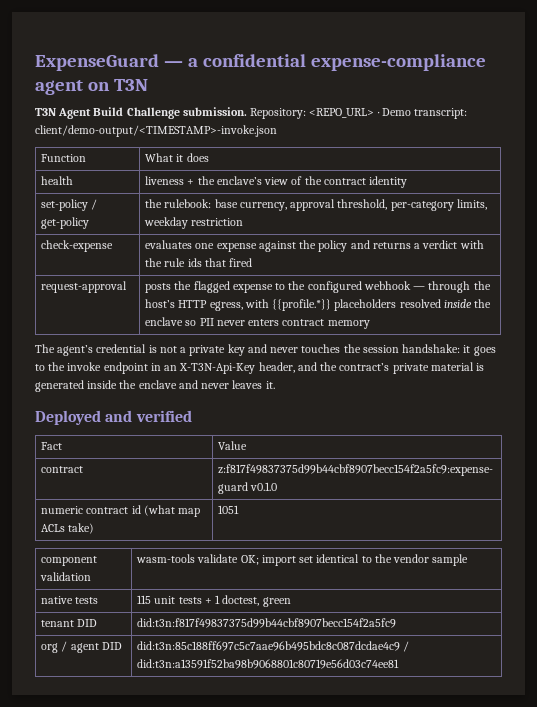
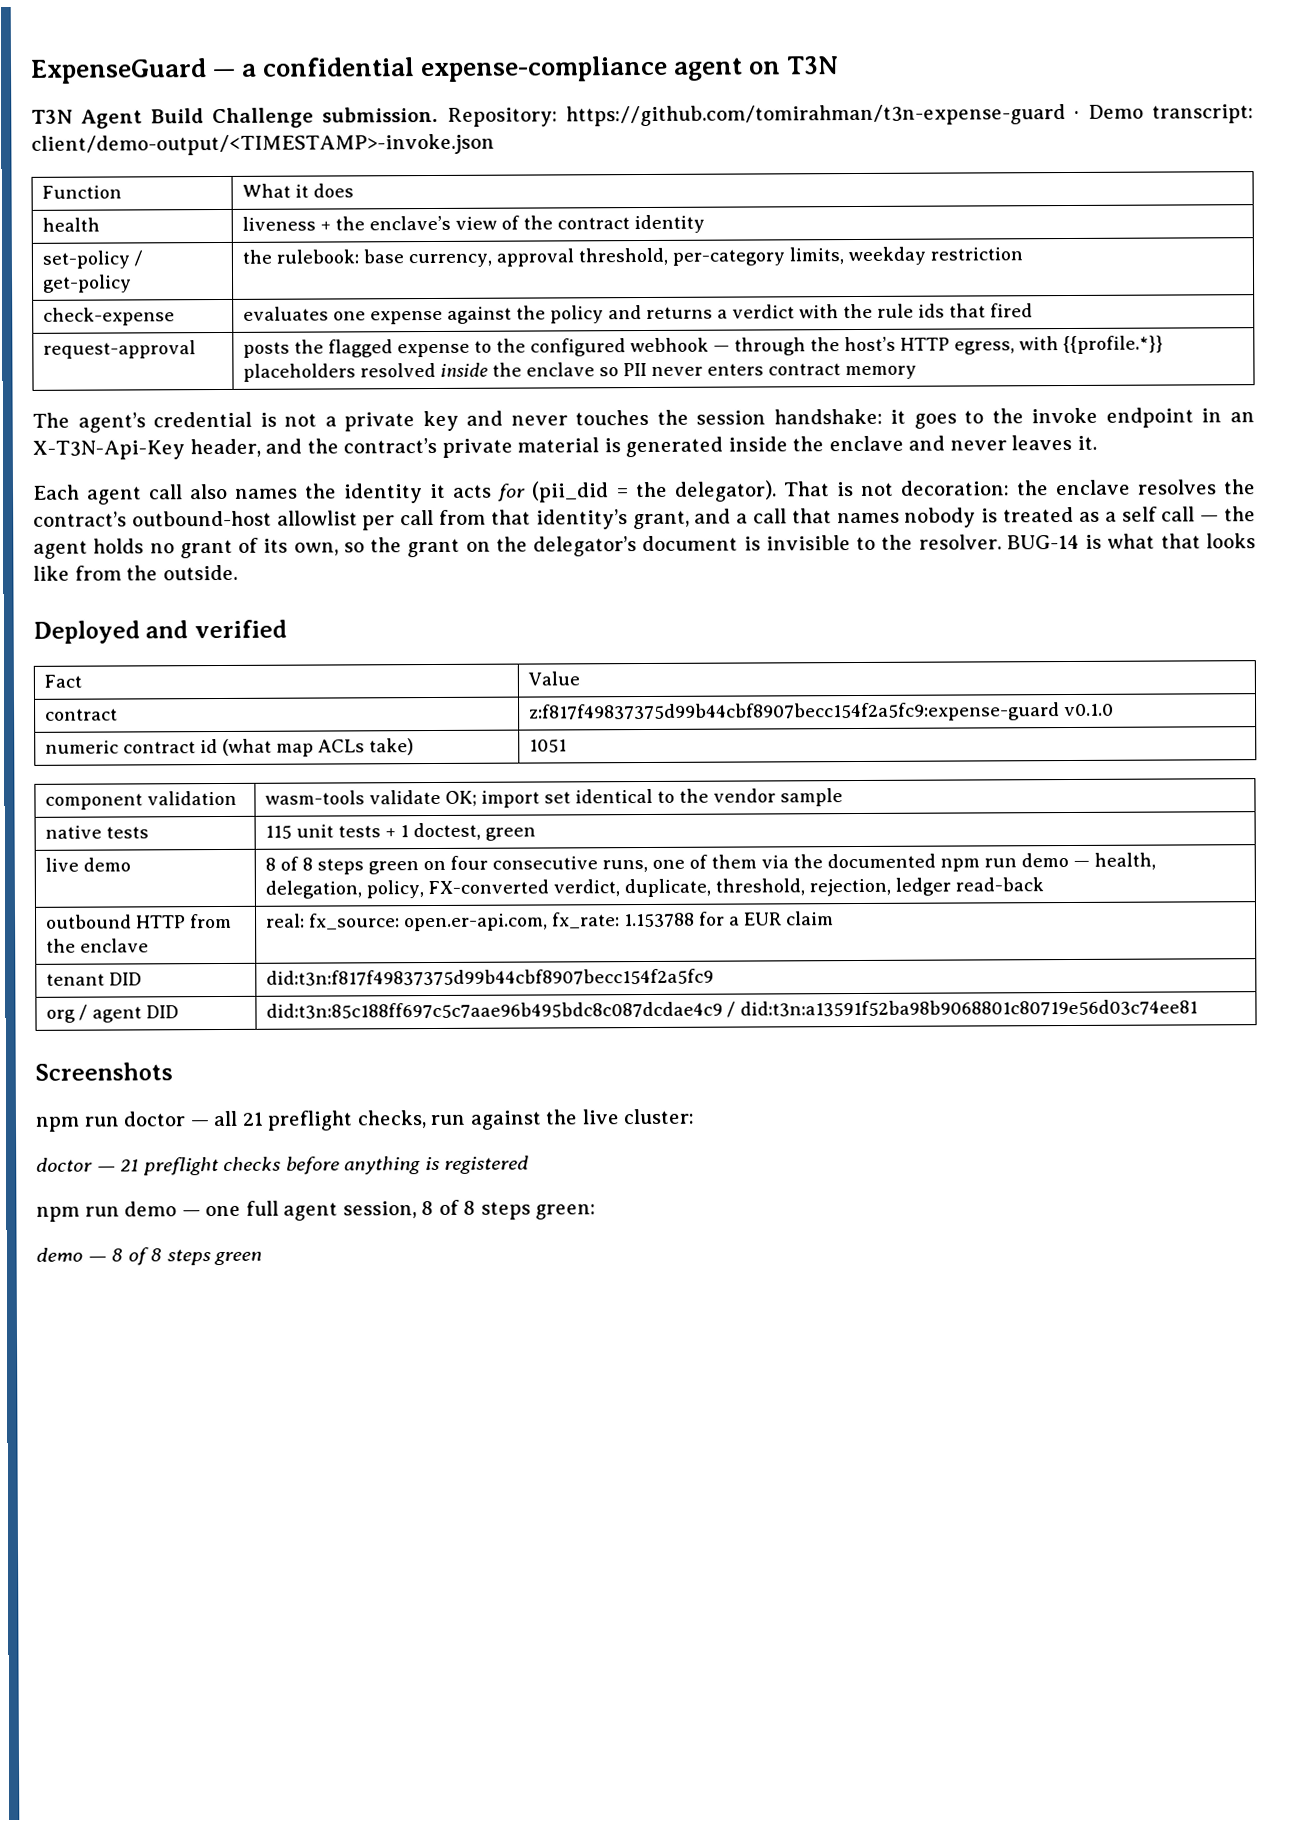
- Repository: <REPO_URL> · Demo transcript: client/demo-output/<TIMESTAMP>-invoke.json
+ Repository: https://github.com/tomirahman/t3n-expense-guard · Demo transcript: client/demo-output/<TIMESTAMP>-invoke.json
+ Each agent call also names the identity it acts for (pii_did = the delegator). That is not decoration: the enclave resolves the contract’s outbound-host allowlist per call from that identity’s grant, and a call that names nobody is treated as a self call — the agent holds no grant of its own, so the grant on the delegator’s document is invisible to the resolver. BUG-14 is what that looks like from the outside.
+ live demo | 8 of 8 steps green on four consecutive runs, one of them via the documented npm run demo — health, delegation, policy, FX-converted verdict, duplicate, threshold, rejection, ledger read-back
+ outbound HTTP from the enclave | real: fx_source: open.er-api.com, fx_rate: 1.153788 for a EUR claim
+ Screenshots
+ npm run doctor — all 21 preflight checks, run against the live cluster:
+ doctor — 21 preflight checks before anything is registered
+ npm run demo — one full agent session, 8 of 8 steps green:
+ demo — 8 of 8 steps green

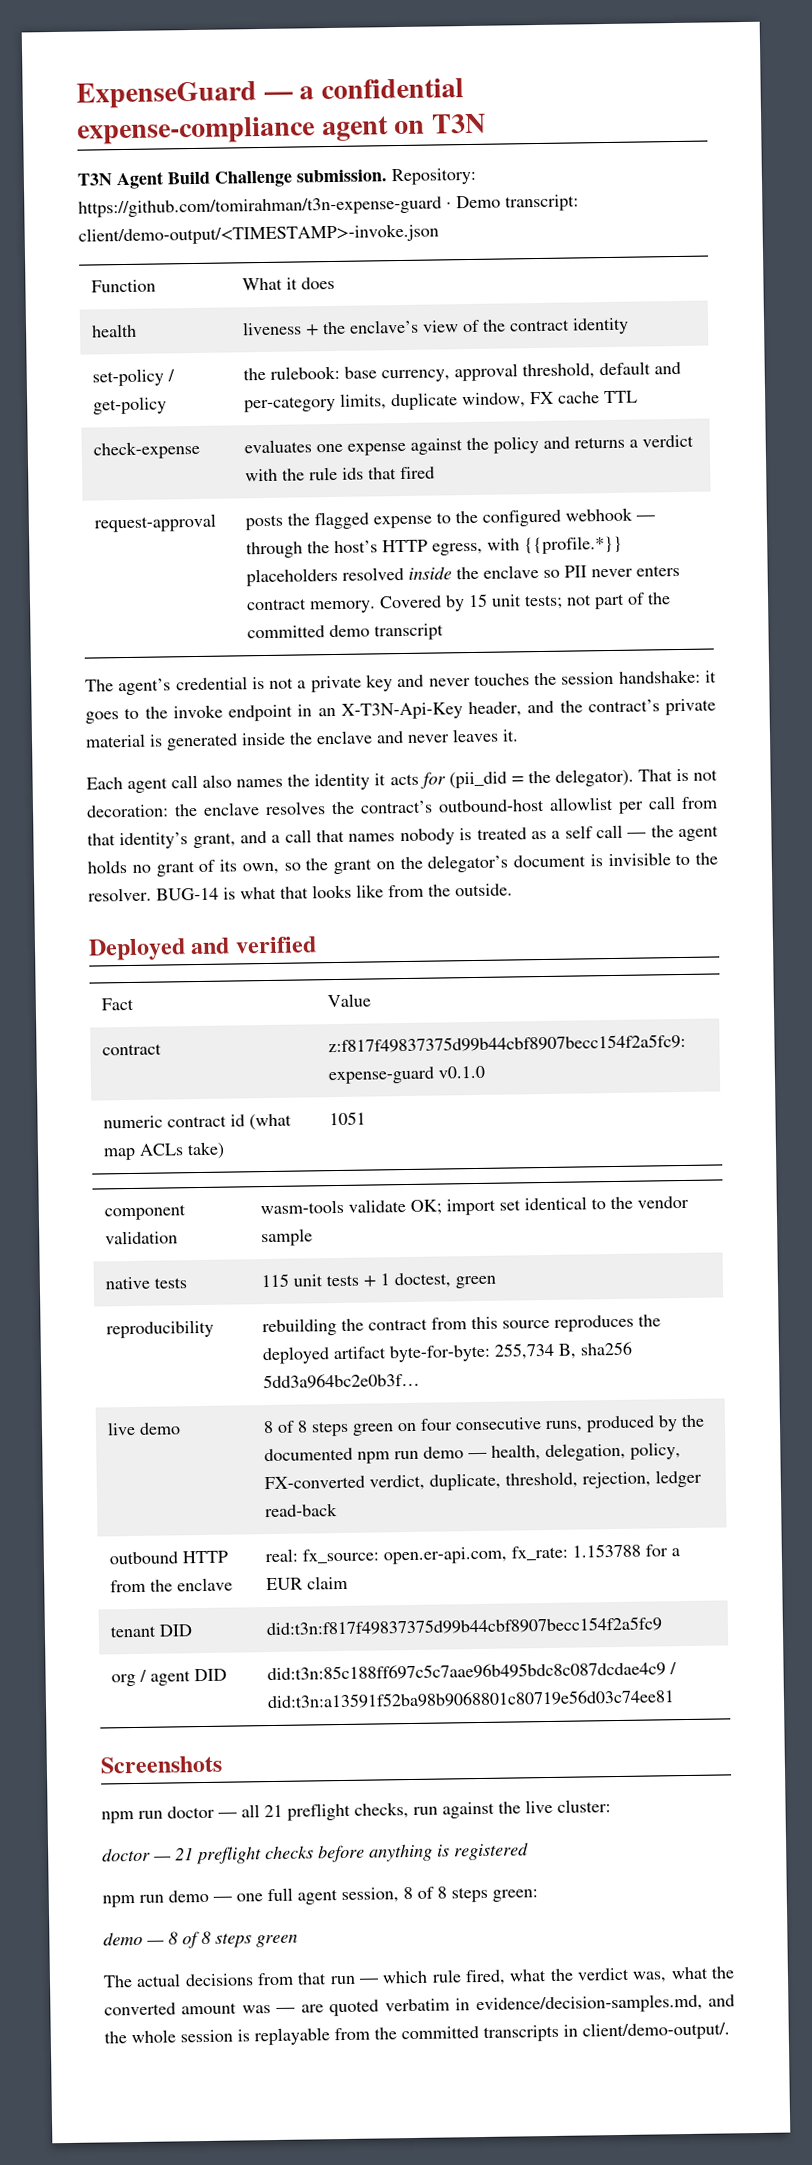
- set-policy / get-policy | the rulebook: base currency, approval threshold, per-category limits, weekday restriction
+ set-policy / get-policy | the rulebook: base currency, approval threshold, default and per-category limits, duplicate window, FX cache TTL
- request-approval | posts the flagged expense to the configured webhook — through the host’s HTTP egress, with {{profile.*}} placeholders resolved inside the enclave so PII never enters contract memory
+ request-approval | posts the flagged expense to the configured webhook — through the host’s HTTP egress, with {{profile.*}} placeholders resolved inside the enclave so PII never enters contract memory. Covered by 15 unit tests; not part of the committed demo transcript
+ reproducibility | rebuilding the contract from this source reproduces the deployed artifact byte-for-byte: 255,734 B, sha256 5dd3a964bc2e0b3f…
- live demo | 8 of 8 steps green on four consecutive runs, one of them via the documented npm run demo — health, delegation, policy, FX-converted verdict, duplicate, threshold, rejection, ledger read-back
+ live demo | 8 of 8 steps green on four consecutive runs, produced by the documented npm run demo — health, delegation, policy, FX-converted verdict, duplicate, threshold, rejection, ledger read-back
+ The actual decisions from that run — which rule fired, what the verdict was, what the converted amount was — are quoted verbatim in evidence/decision-samples.md, and the whole session is replayable from the committed transcripts in client/demo-output/.

